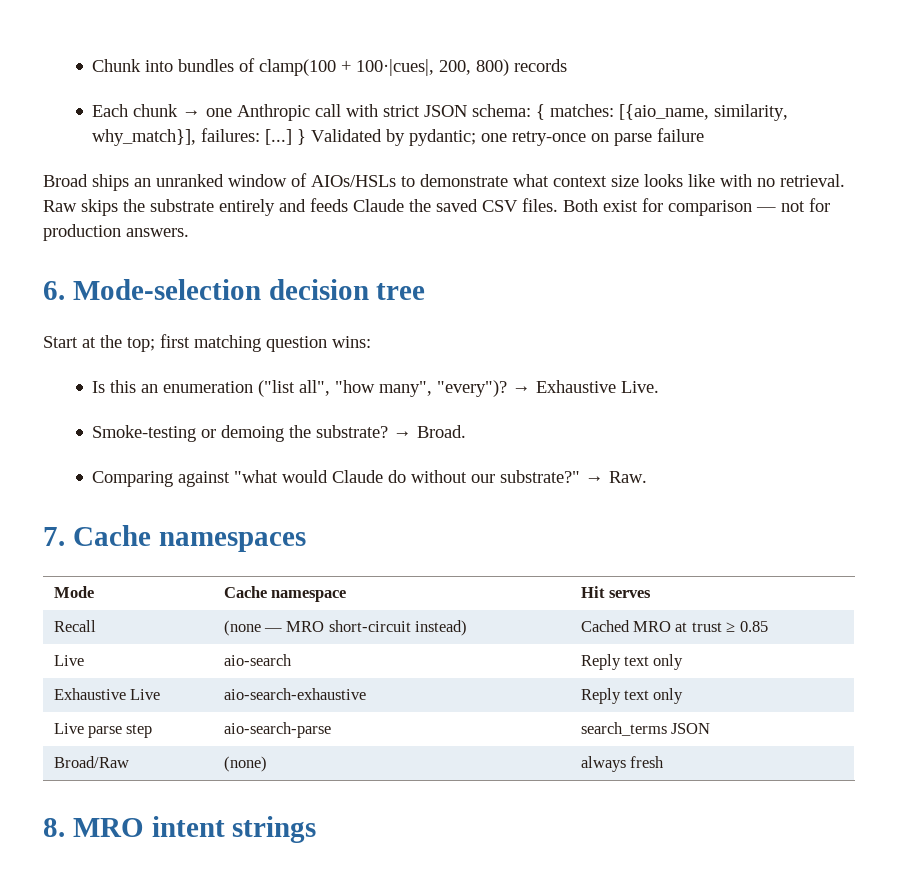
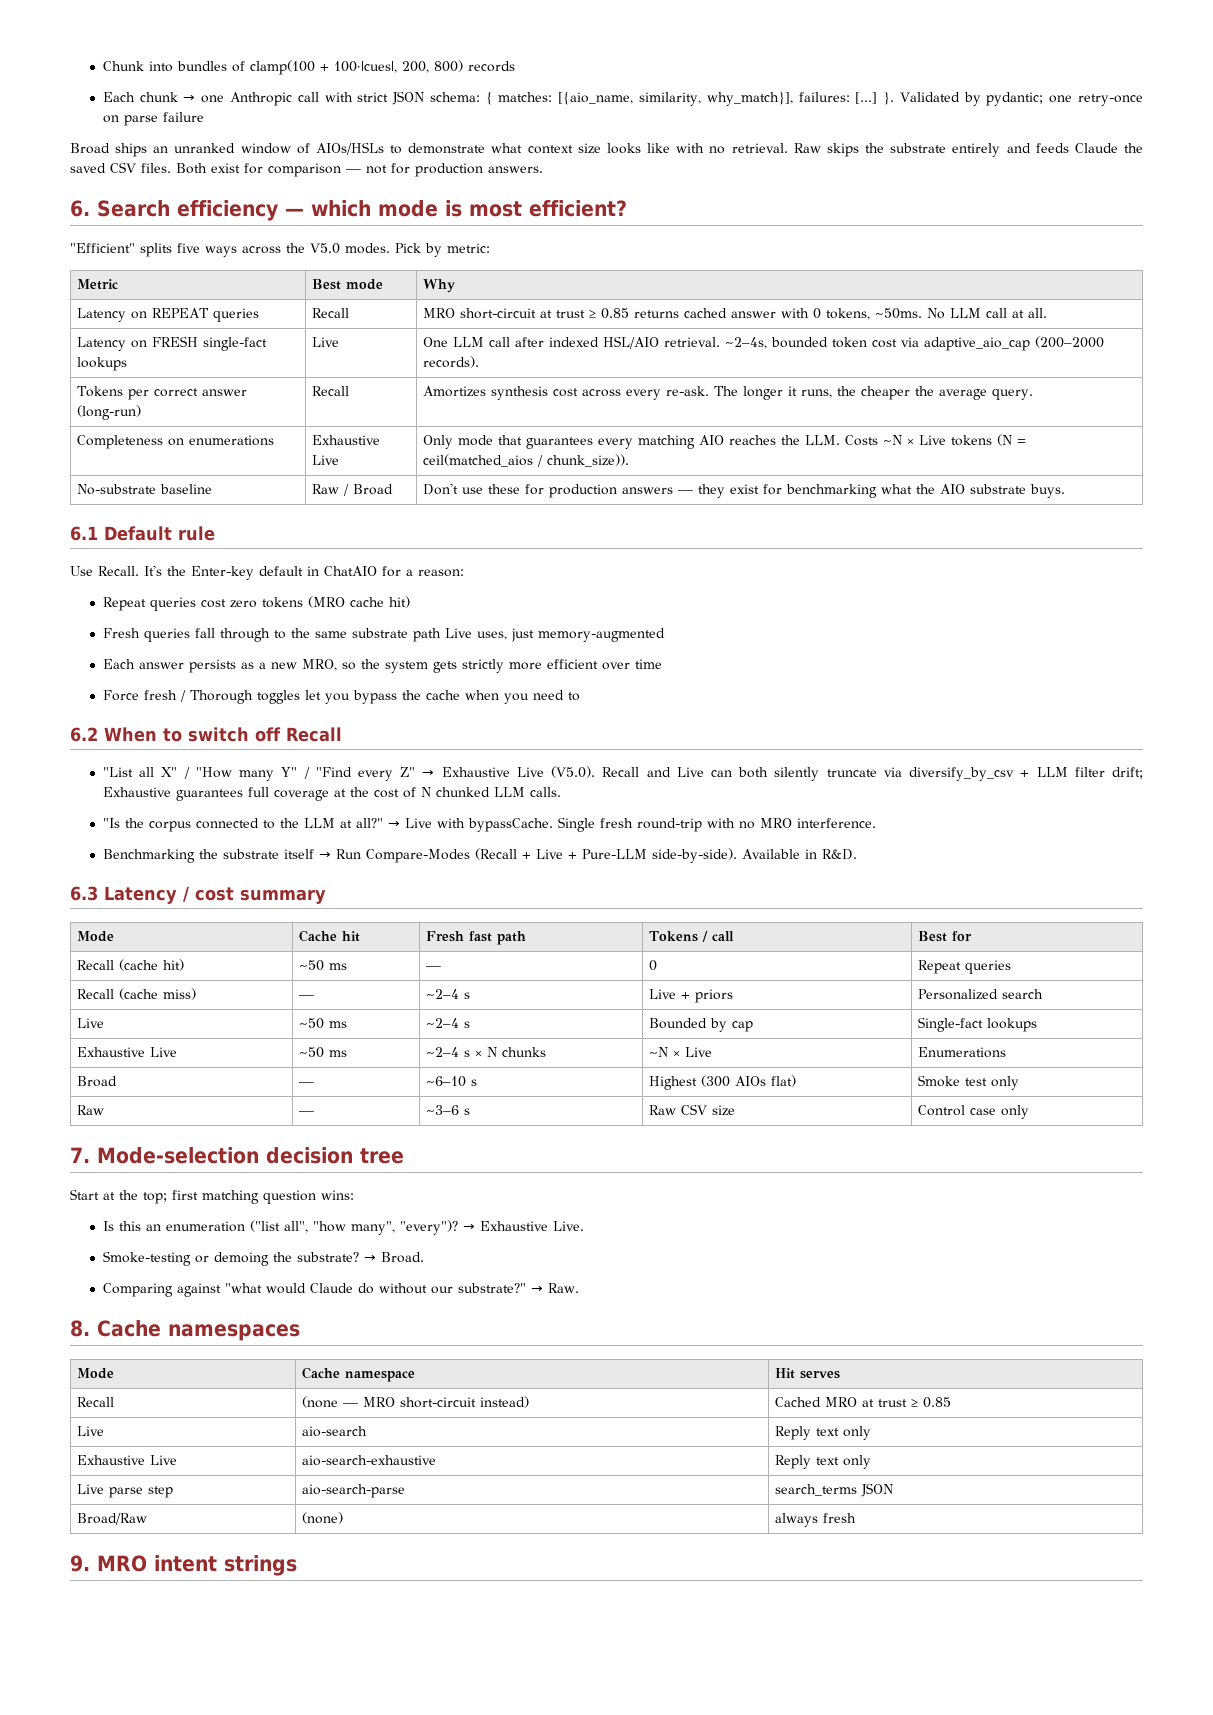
- } Validated by pydantic; one retry-once on parse failure
+ }. Validated by pydantic; one retry-once on parse failure
- 6. Mode-selection decision tree
+ 6. Search efficiency — which mode is most efficient?
+ "Efficient" splits five ways across the V5.0 modes. Pick by metric:
+ Metric | Best mode | Why
+ Latency on REPEAT queries | Recall | MRO short-circuit at trust ≥ 0.85 returns cached answer with 0 tokens, ~50ms. No LLM call at all.
+ Latency on FRESH single-fact lookups | Live | One LLM call after indexed HSL/AIO retrieval. ~2–4s, bounded token cost via adaptive_aio_cap (200–2000 records).
+ Tokens per correct answer (long-run) | Recall | Amortizes synthesis cost across every re-ask. The longer it runs, the cheaper the average query.
+ Completeness on enumerations | Exhaustive Live | Only mode that guarantees every matching AIO reaches the LLM. Costs ~N × Live tokens (N = ceil(matched_aios / chunk_size)).
+ No-substrate baseline | Raw / Broad | Don't use these for production answers — they exist for benchmarking what the AIO substrate buys.
+ 6.1 Default rule
+ Use Recall. It's the Enter-key default in ChatAIO for a reason:
+ Repeat queries cost zero tokens (MRO cache hit)
+ Fresh queries fall through to the same substrate path Live uses, just memory-augmented
+ Each answer persists as a new MRO, so the system gets strictly more efficient over time
+ Force fresh / Thorough toggles let you bypass the cache when you need to
+ 6.2 When to switch off Recall
+ "List all X" / "How many Y" / "Find every Z" → Exhaustive Live (V5.0). Recall and Live can both silently truncate via diversify_by_csv + LLM filter drift; Exhaustive guarantees full coverage at the cost of N chunked LLM calls.
+ "Is the corpus connected to the LLM at all?" → Live with bypassCache. Single fresh round-trip with no MRO interference.
+ Benchmarking the substrate itself → Run Compare-Modes (Recall + Live + Pure-LLM side-by-side). Available in R&D.
+ 6.3 Latency / cost summary
+ Mode | Cache hit | Fresh fast path | Tokens / call | Best for
+ Recall (cache hit) | ~50 ms | — | 0 | Repeat queries
+ Recall (cache miss) | — | ~2–4 s | Live + priors | Personalized search
+ Live | ~50 ms | ~2–4 s | Bounded by cap | Single-fact lookups
+ Exhaustive Live | ~50 ms | ~2–4 s × N chunks | ~N × Live | Enumerations
+ Broad | — | ~6–10 s | Highest (300 AIOs flat) | Smoke test only
+ Raw | — | ~3–6 s | Raw CSV size | Control case only
+ 7. Mode-selection decision tree
- 7. Cache namespaces
+ 8. Cache namespaces
- 8. MRO intent strings
+ 9. MRO intent strings

